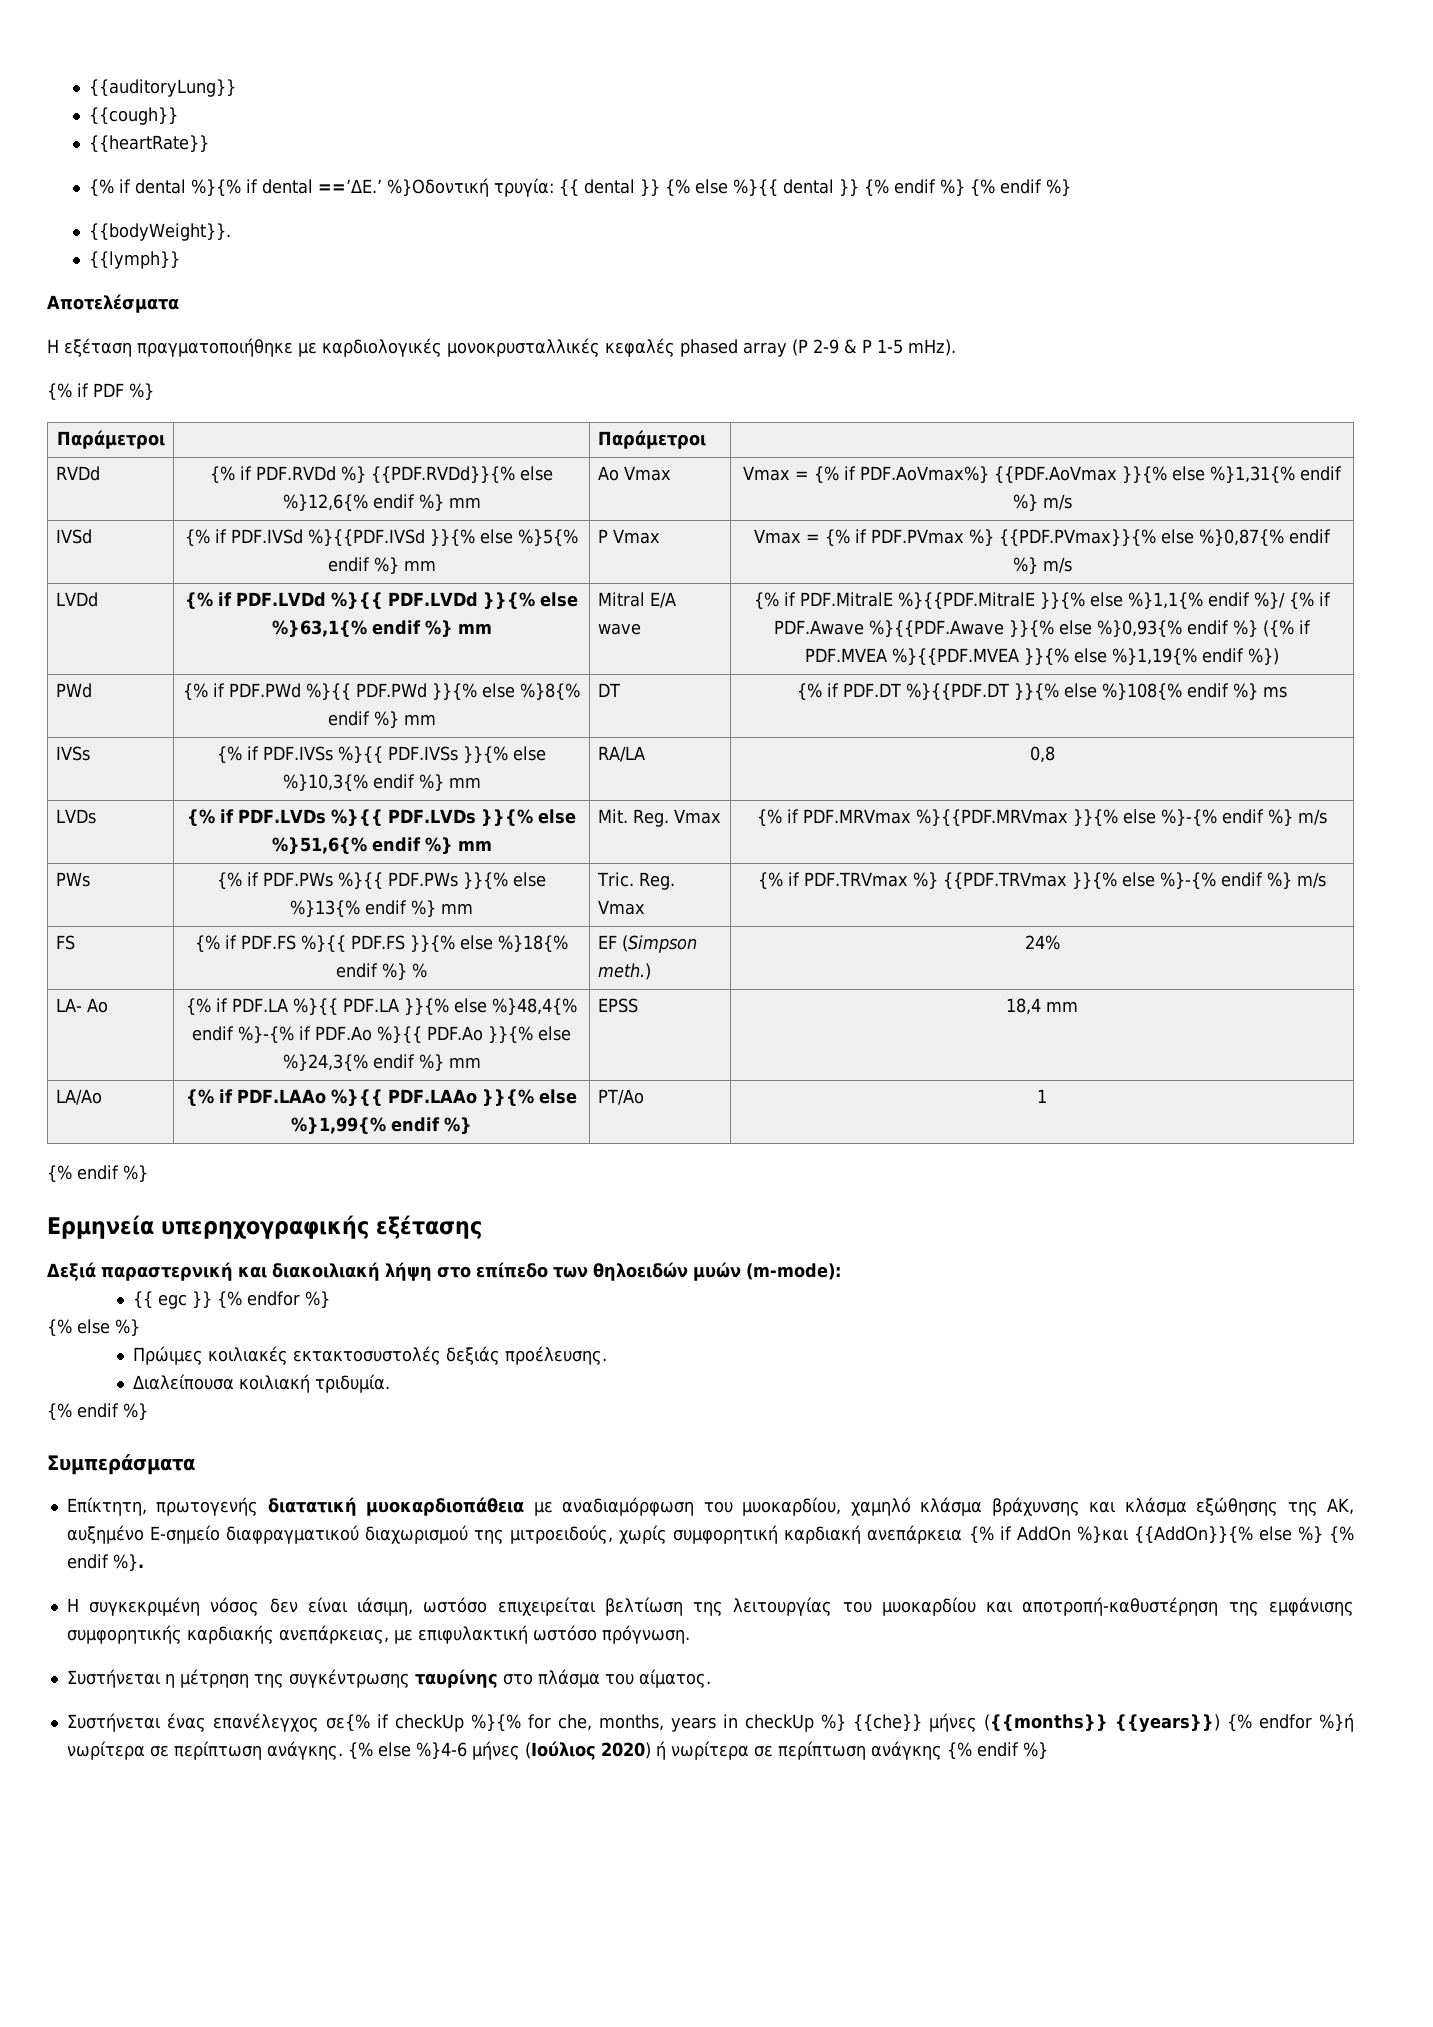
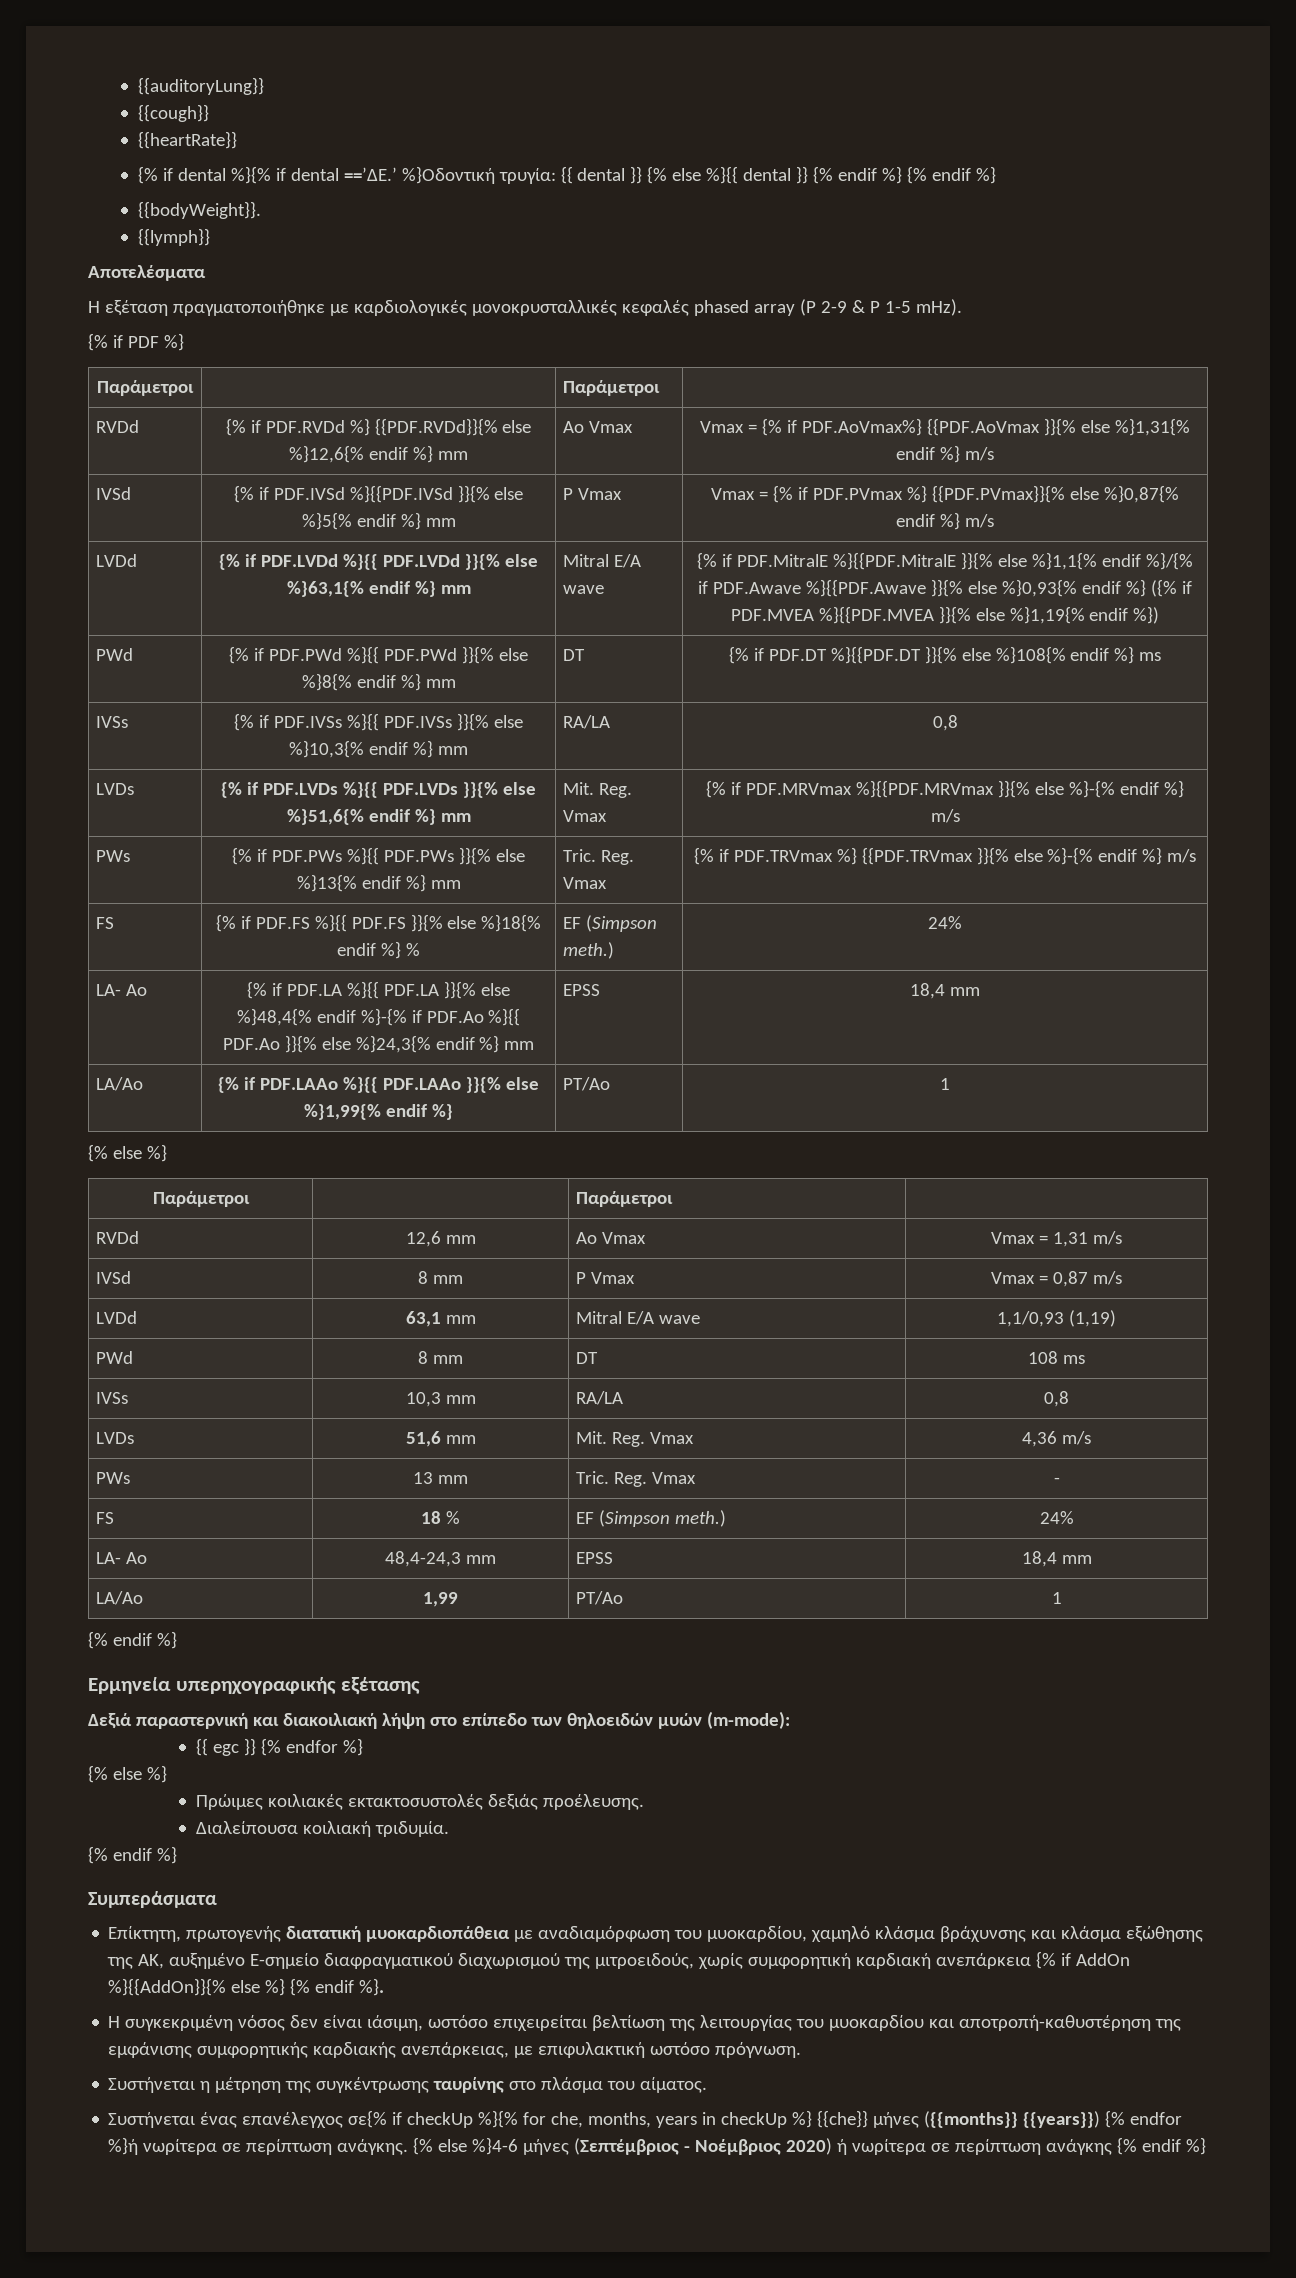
- {% if PDF.MitralE %}{{PDF.MitralE }}{% else %}1,1{% endif %}/ {% if PDF.Awave %}{{PDF.Awave }}{% else %}0,93{% endif %} ({% if PDF.MVEA %}{{PDF.MVEA }}{% else %}1,19{% endif %})
+ {% if PDF.MitralE %}{{PDF.MitralE }}{% else %}1,1{% endif %}/{% if PDF.Awave %}{{PDF.Awave }}{% else %}0,93{% endif %} ({% if PDF.MVEA %}{{PDF.MVEA }}{% else %}1,19{% endif %})
  LA/Ao | {% if PDF.LAAo %}{{ PDF.LAAo }}{% else %}1,99{% endif %} | PT/Ao | 1
+ {% else %}
+ Παράμετροι | | Παράμετροι |
+ RVDd | 12,6 mm | Ao Vmax | Vmax = 1,31 m/s
+ IVSd | 8 mm | P Vmax | Vmax = 0,87 m/s
+ LVDd | 63,1 mm | Mitral E/A wave | 1,1/0,93 (1,19)
+ PWd | 8 mm | DT | 108 ms
+ IVSs | 10,3 mm | RA/LA | 0,8
+ LVDs | 51,6 mm | Mit. Reg. Vmax | 4,36 m/s
+ PWs | 13 mm | Tric. Reg. Vmax | -
+ FS | 18 % | EF (Simpson meth.) | 24%
+ LA- Ao | 48,4-24,3 mm | EPSS | 18,4 mm
+ LA/Ao | 1,99 | PT/Ao | 1
- Επίκτητη, πρωτογενής διατατική μυοκαρδιοπάθεια με αναδιαμόρφωση του μυοκαρδίου, χαμηλό κλάσμα βράχυνσης και κλάσμα εξώθησης της ΑΚ, αυξημένο Ε-σημείο διαφραγματικού διαχωρισμού της μιτροειδούς, χωρίς συμφορητική καρδιακή ανεπάρκεια {% if AddOn %}και {{AddOn}}{% else %} {% endif %}.
+ Επίκτητη, πρωτογενής διατατική μυοκαρδιοπάθεια με αναδιαμόρφωση του μυοκαρδίου, χαμηλό κλάσμα βράχυνσης και κλάσμα εξώθησης της ΑΚ, αυξημένο Ε-σημείο διαφραγματικού διαχωρισμού της μιτροειδούς, χωρίς συμφορητική καρδιακή ανεπάρκεια {% if AddOn %}{{AddOn}}{% else %} {% endif %}.
- {% else %}4-6 μήνες (Ιούλιος 2020) ή νωρίτερα σε περίπτωση ανάγκης {% endif %}
+ {% else %}4-6 μήνες (Σεπτέμβριος - Νοέμβριος 2020) ή νωρίτερα σε περίπτωση ανάγκης {% endif %}

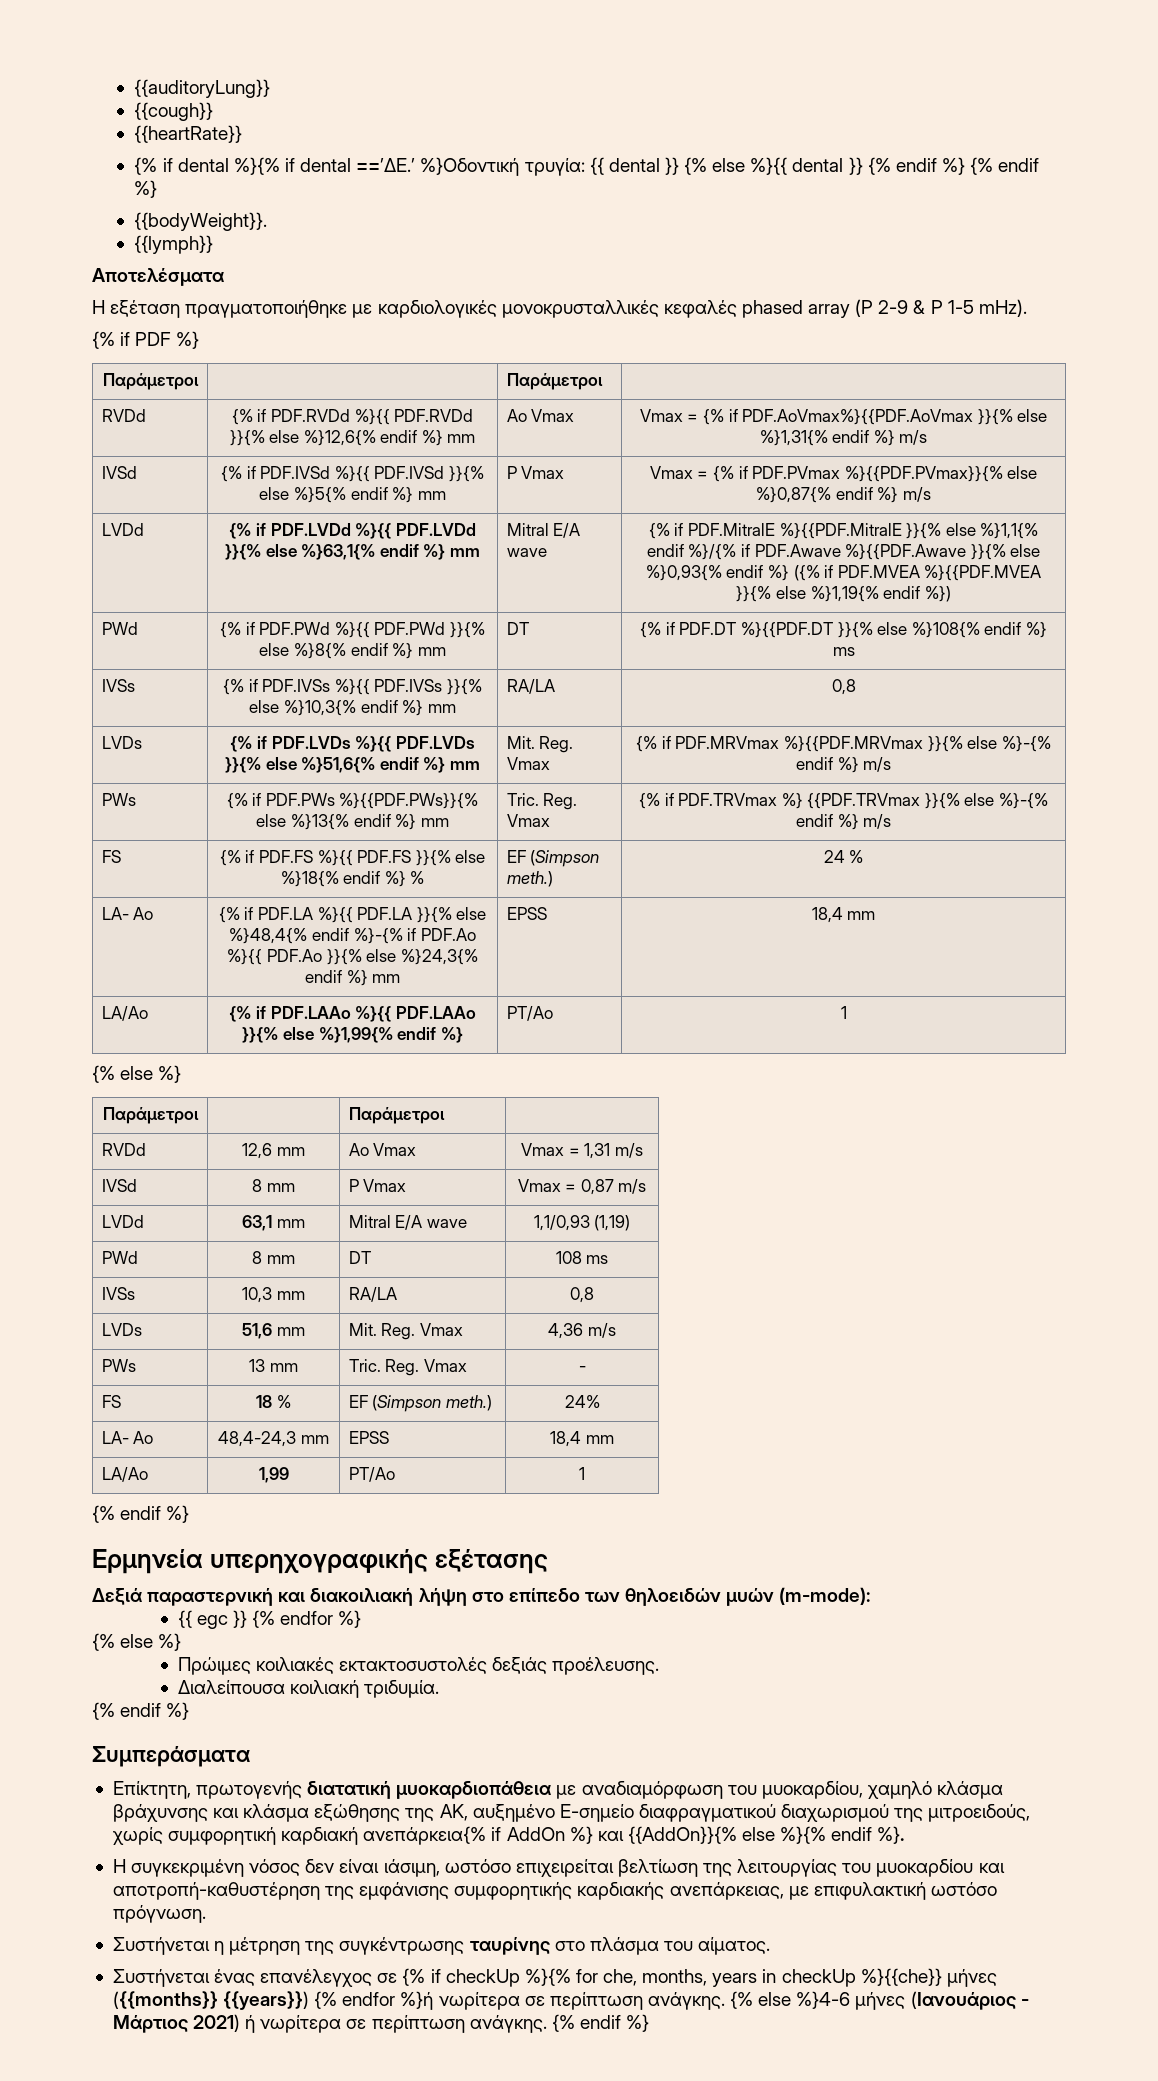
- RVDd | {% if PDF.RVDd %} {{PDF.RVDd}}{% else %}12,6{% endif %} mm | Ao Vmax | Vmax = {% if PDF.AoVmax%} {{PDF.AoVmax }}{% else %}1,31{% endif %} m/s
+ RVDd | {% if PDF.RVDd %}{{ PDF.RVDd }}{% else %}12,6{% endif %} mm | Ao Vmax | Vmax = {% if PDF.AoVmax%}{{PDF.AoVmax }}{% else %}1,31{% endif %} m/s
- IVSd | {% if PDF.IVSd %}{{PDF.IVSd }}{% else %}5{% endif %} mm | P Vmax | Vmax = {% if PDF.PVmax %} {{PDF.PVmax}}{% else %}0,87{% endif %} m/s
+ IVSd | {% if PDF.IVSd %}{{ PDF.IVSd }}{% else %}5{% endif %} mm | P Vmax | Vmax = {% if PDF.PVmax %}{{PDF.PVmax}}{% else %}0,87{% endif %} m/s
- PWs | {% if PDF.PWs %}{{ PDF.PWs }}{% else %}13{% endif %} mm | Tric. Reg. Vmax | {% if PDF.TRVmax %} {{PDF.TRVmax }}{% else %}-{% endif %} m/s
+ PWs | {% if PDF.PWs %}{{PDF.PWs}}{% else %}13{% endif %} mm | Tric. Reg. Vmax | {% if PDF.TRVmax %} {{PDF.TRVmax }}{% else %}-{% endif %} m/s
- FS | {% if PDF.FS %}{{ PDF.FS }}{% else %}18{% endif %} % | EF (Simpson meth.) | 24%
+ FS | {% if PDF.FS %}{{ PDF.FS }}{% else %}18{% endif %} % | EF (Simpson meth.) | 24 %
- Επίκτητη, πρωτογενής διατατική μυοκαρδιοπάθεια με αναδιαμόρφωση του μυοκαρδίου, χαμηλό κλάσμα βράχυνσης και κλάσμα εξώθησης της ΑΚ, αυξημένο Ε-σημείο διαφραγματικού διαχωρισμού της μιτροειδούς, χωρίς συμφορητική καρδιακή ανεπάρκεια {% if AddOn %}{{AddOn}}{% else %} {% endif %}.
+ Επίκτητη, πρωτογενής διατατική μυοκαρδιοπάθεια με αναδιαμόρφωση του μυοκαρδίου, χαμηλό κλάσμα βράχυνσης και κλάσμα εξώθησης της ΑΚ, αυξημένο Ε-σημείο διαφραγματικού διαχωρισμού της μιτροειδούς, χωρίς συμφορητική καρδιακή ανεπάρκεια{% if AddOn %} και {{AddOn}}{% else %}{% endif %}.
- Συστήνεται ένας επανέλεγχος σε{% if checkUp %}{% for che, months, years in checkUp %} {{che}} μήνες ({{months}} {{years}}) {% endfor %}ή νωρίτερα σε περίπτωση ανάγκης.
+ Συστήνεται ένας επανέλεγχος σε {% if checkUp %}{% for che, months, years in checkUp %}{{che}} μήνες ({{months}} {{years}}) {% endfor %}ή νωρίτερα σε περίπτωση ανάγκης.
- {% else %}4-6 μήνες (Σεπτέμβριος - Νοέμβριος 2020) ή νωρίτερα σε περίπτωση ανάγκης {% endif %}
+ {% else %}4-6 μήνες (Ιανουάριος - Μάρτιος 2021) ή νωρίτερα σε περίπτωση ανάγκης. {% endif %}

